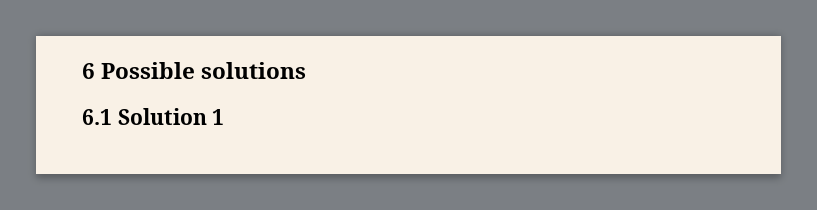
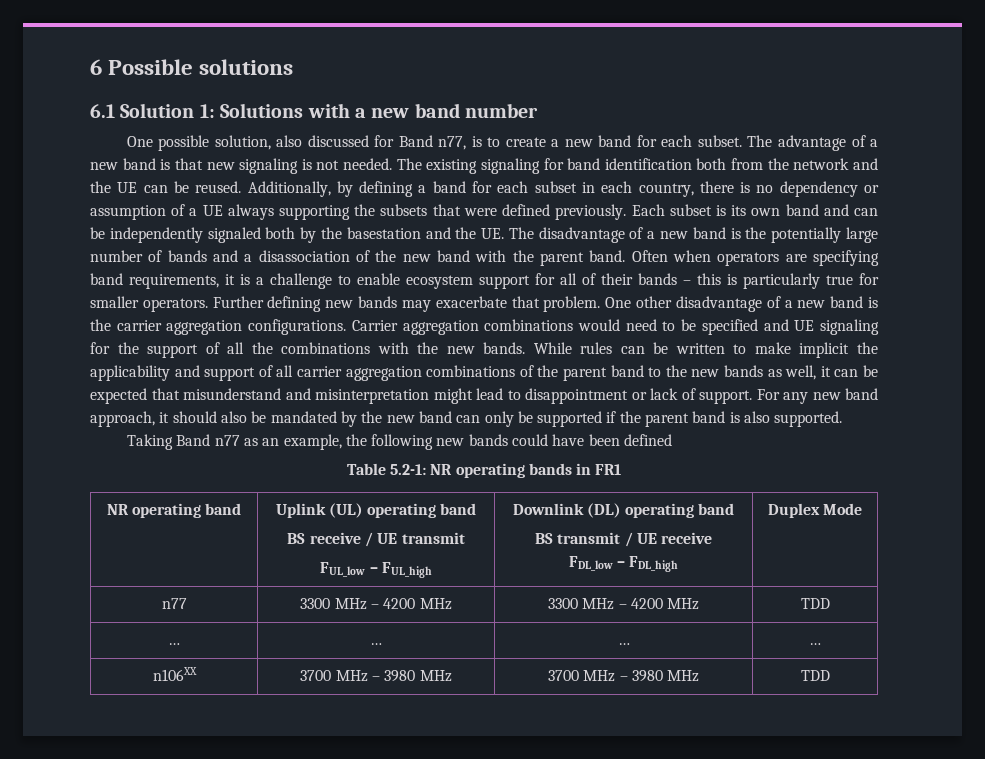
- 6.1 Solution 1
+ 6.1 Solution 1: Solutions with a new band number
+ One possible solution, also discussed for Band n77, is to create a new band for each subset. The advantage of a new band is that new signaling is not needed. The existing signaling for band identification both from the network and the UE can be reused. Additionally, by defining a band for each subset in each country, there is no dependency or assumption of a UE always supporting the subsets that were defined previously. Each subset is its own band and can be independently signaled both by the basestation and the UE. The disadvantage of a new band is the potentially large number of bands and a disassociation of the new band with the parent band. Often when operators are specifying band requirements, it is a challenge to enable ecosystem support for all of their bands – this is particularly true for smaller operators. Further defining new bands may exacerbate that problem. One other disadvantage of a new band is the carrier aggregation configurations. Carrier aggregation combinations would need to be specified and UE signaling for the support of all the combinations with the new bands. While rules can be written to make implicit the applicability and support of all carrier aggregation combinations of the parent band to the new bands as well, it can be expected that misunderstand and misinterpretation might lead to disappointment or lack of support. For any new band approach, it should also be mandated by the new band can only be supported if the parent band is also supported.
+ Taking Band n77 as an example, the following new bands could have been defined
+ Table 5.2-1: NR operating bands in FR1
+ NR operating band | Uplink (UL) operating band
+ BS receive / UE transmit
+ FUL_low – FUL_high | Downlink (DL) operating band
+ BS transmit / UE receive
+ FDL_low – FDL_high | Duplex Mode
+ n77 | 3300 MHz – 4200 MHz | 3300 MHz – 4200 MHz | TDD
+ … | … | … | …
+ n106XX | 3700 MHz – 3980 MHz | 3700 MHz – 3980 MHz | TDD

